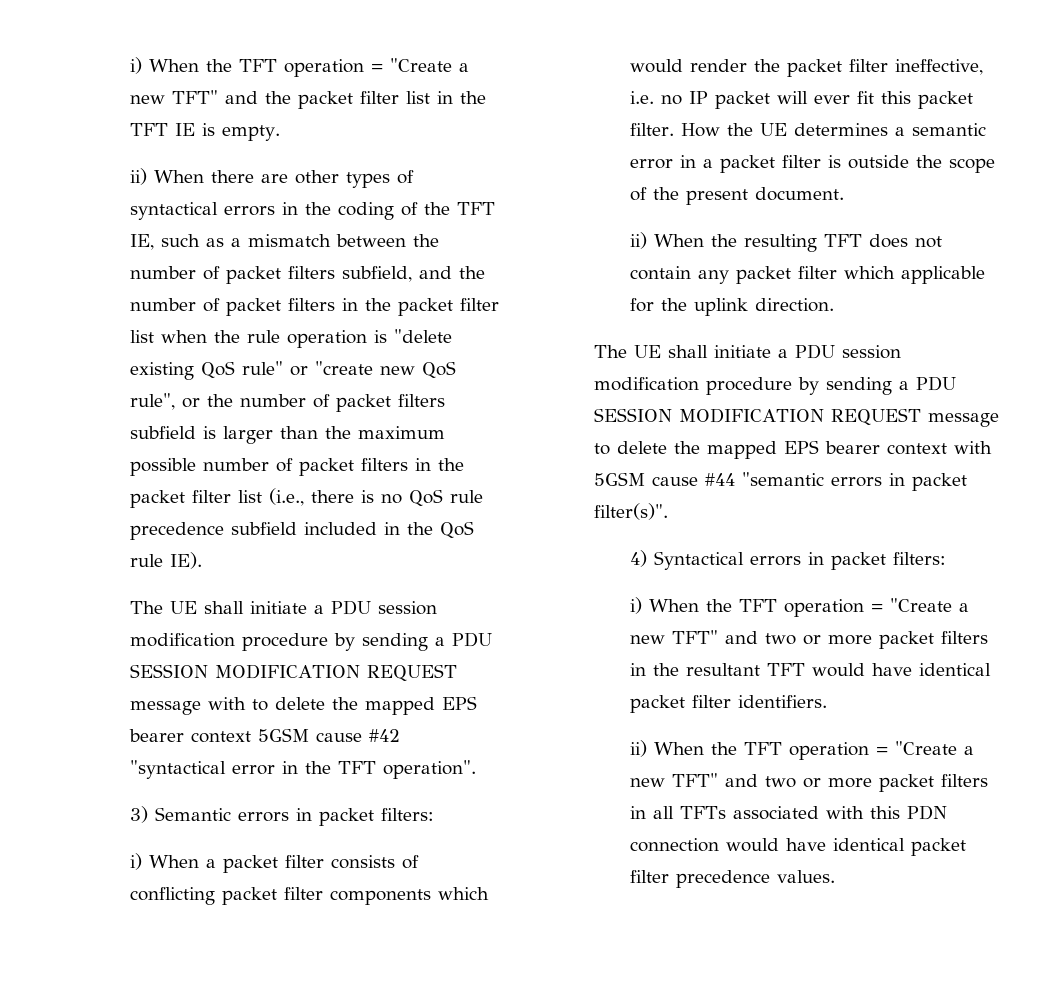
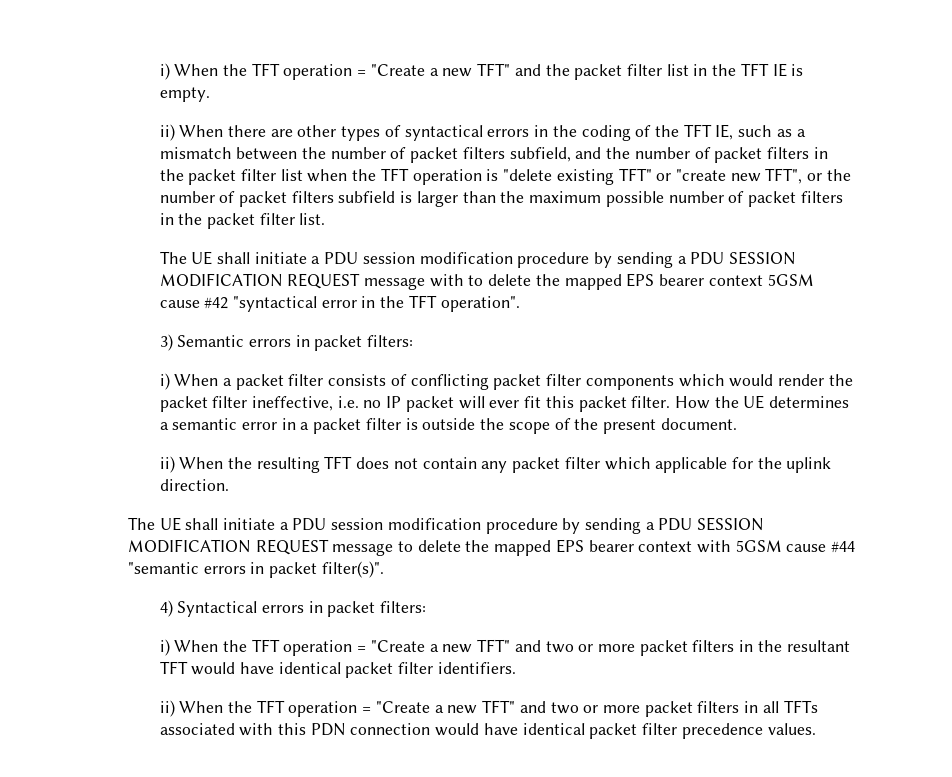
- ii) When there are other types of syntactical errors in the coding of the TFT IE, such as a mismatch between the number of packet filters subfield, and the number of packet filters in the packet filter list when the rule operation is "delete existing QoS rule" or "create new QoS rule", or the number of packet filters subfield is larger than the maximum possible number of packet filters in the packet filter list (i.e., there is no QoS rule precedence subfield included in the QoS rule IE).
+ ii) When there are other types of syntactical errors in the coding of the TFT IE, such as a mismatch between the number of packet filters subfield, and the number of packet filters in the packet filter list when the TFT operation is "delete existing TFT" or "create new TFT", or the number of packet filters subfield is larger than the maximum possible number of packet filters in the packet filter list.

